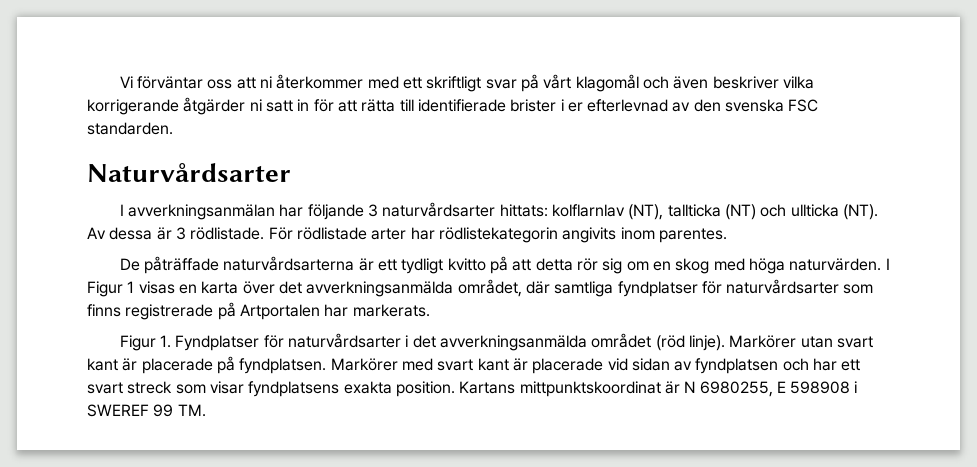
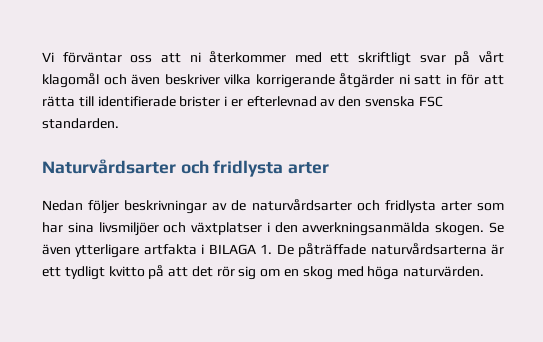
- Naturvårdsarter
- I avverkningsanmälan har följande 3 naturvårdsarter hittats: kolflarnlav (NT), tallticka (NT) och ullticka (NT). Av dessa är 3 rödlistade. För rödlistade arter har rödlistekategorin angivits inom parentes.
- De påträffade naturvårdsarterna är ett tydligt kvitto på att detta rör sig om en skog med höga naturvärden. I Figur 1 visas en karta över det avverkningsanmälda området, där samtliga fyndplatser för naturvårdsarter som finns registrerade på Artportalen har markerats.
- Figur 1. Fyndplatser för naturvårdsarter i det avverkningsanmälda området (röd linje). Markörer utan svart kant är placerade på fyndplatsen. Markörer med svart kant är placerade vid sidan av fyndplatsen och har ett svart streck som visar fyndplatsens exakta position. Kartans mittpunktskoordinat är N 6980255, E 598908 i SWEREF 99 TM.
+ Naturvårdsarter och fridlysta arter
+ Nedan följer beskrivningar av de naturvårdsarter och fridlysta arter som har sina livsmiljöer och växtplatser i den avverkningsanmälda skogen. Se även ytterligare artfakta i BILAGA 1. De påträffade naturvårdsarterna är ett tydligt kvitto på att det rör sig om en skog med höga naturvärden.

